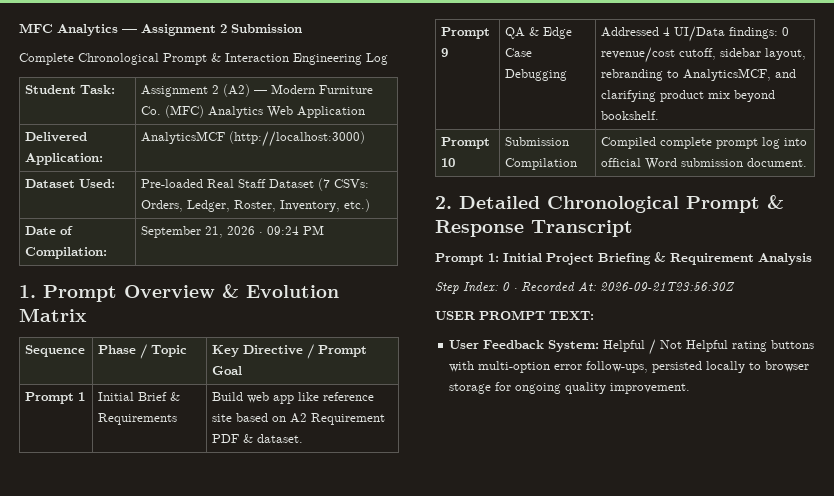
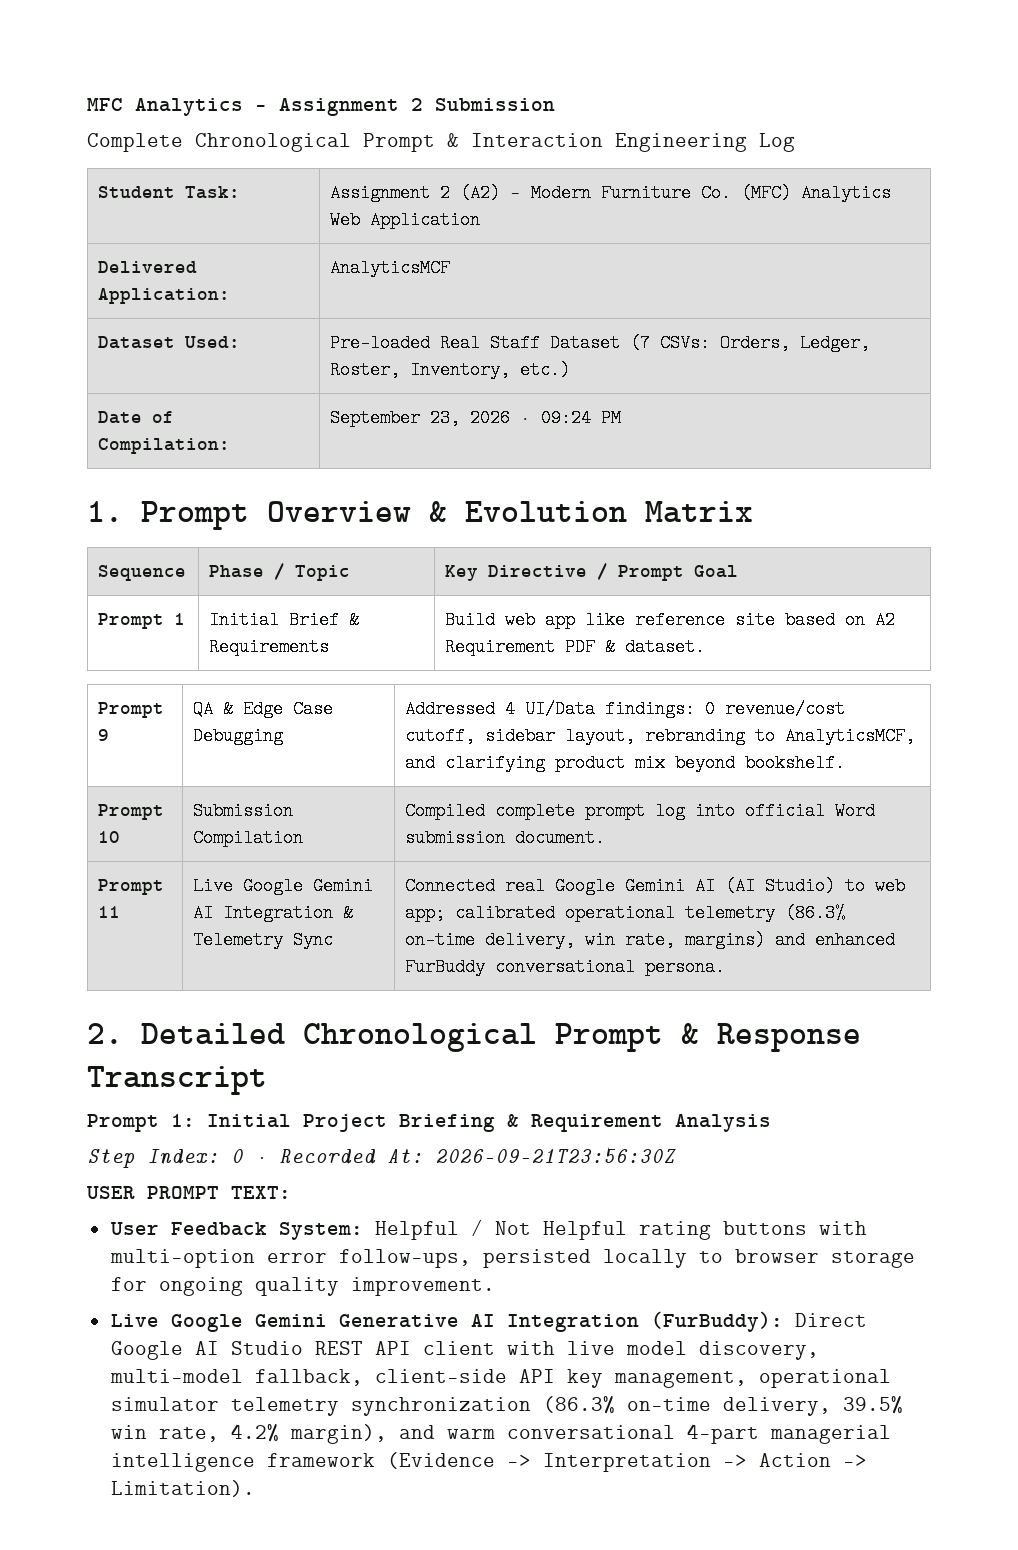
- Delivered Application: | AnalyticsMCF (http://localhost:3000)
+ Delivered Application: | AnalyticsMCF
- Date of Compilation: | September 21, 2026 · 09:24 PM
+ Date of Compilation: | September 23, 2026 · 09:24 PM
+ Prompt 11 | Live Google Gemini AI Integration & Telemetry Sync | Connected real Google Gemini AI (AI Studio) to web app; calibrated operational telemetry (86.3% on-time delivery, win rate, margins) and enhanced FurBuddy conversational persona.
+ Live Google Gemini Generative AI Integration (FurBuddy): Direct Google AI Studio REST API client with live model discovery, multi-model fallback, client-side API key management, operational simulator telemetry synchronization (86.3% on-time delivery, 39.5% win rate, 4.2% margin), and warm conversational 4-part managerial intelligence framework (Evidence -> Interpretation -> Action -> Limitation).

